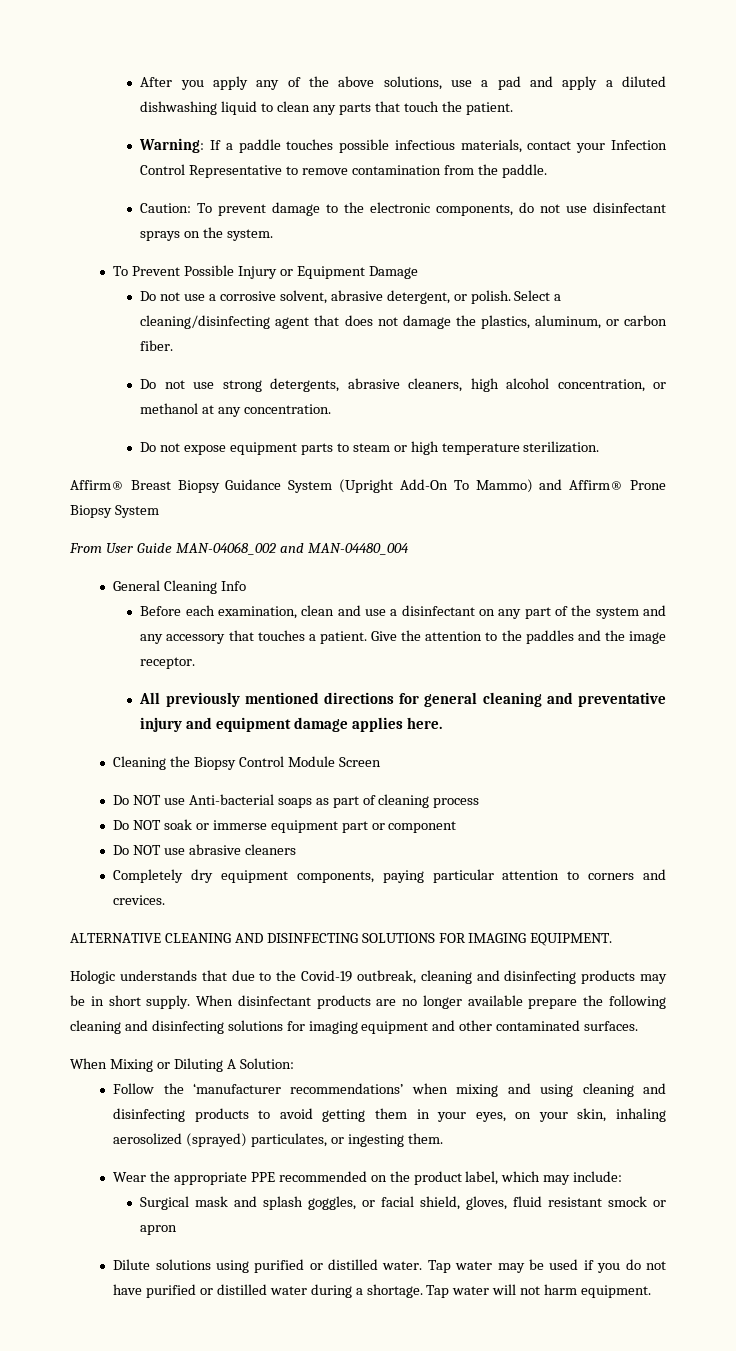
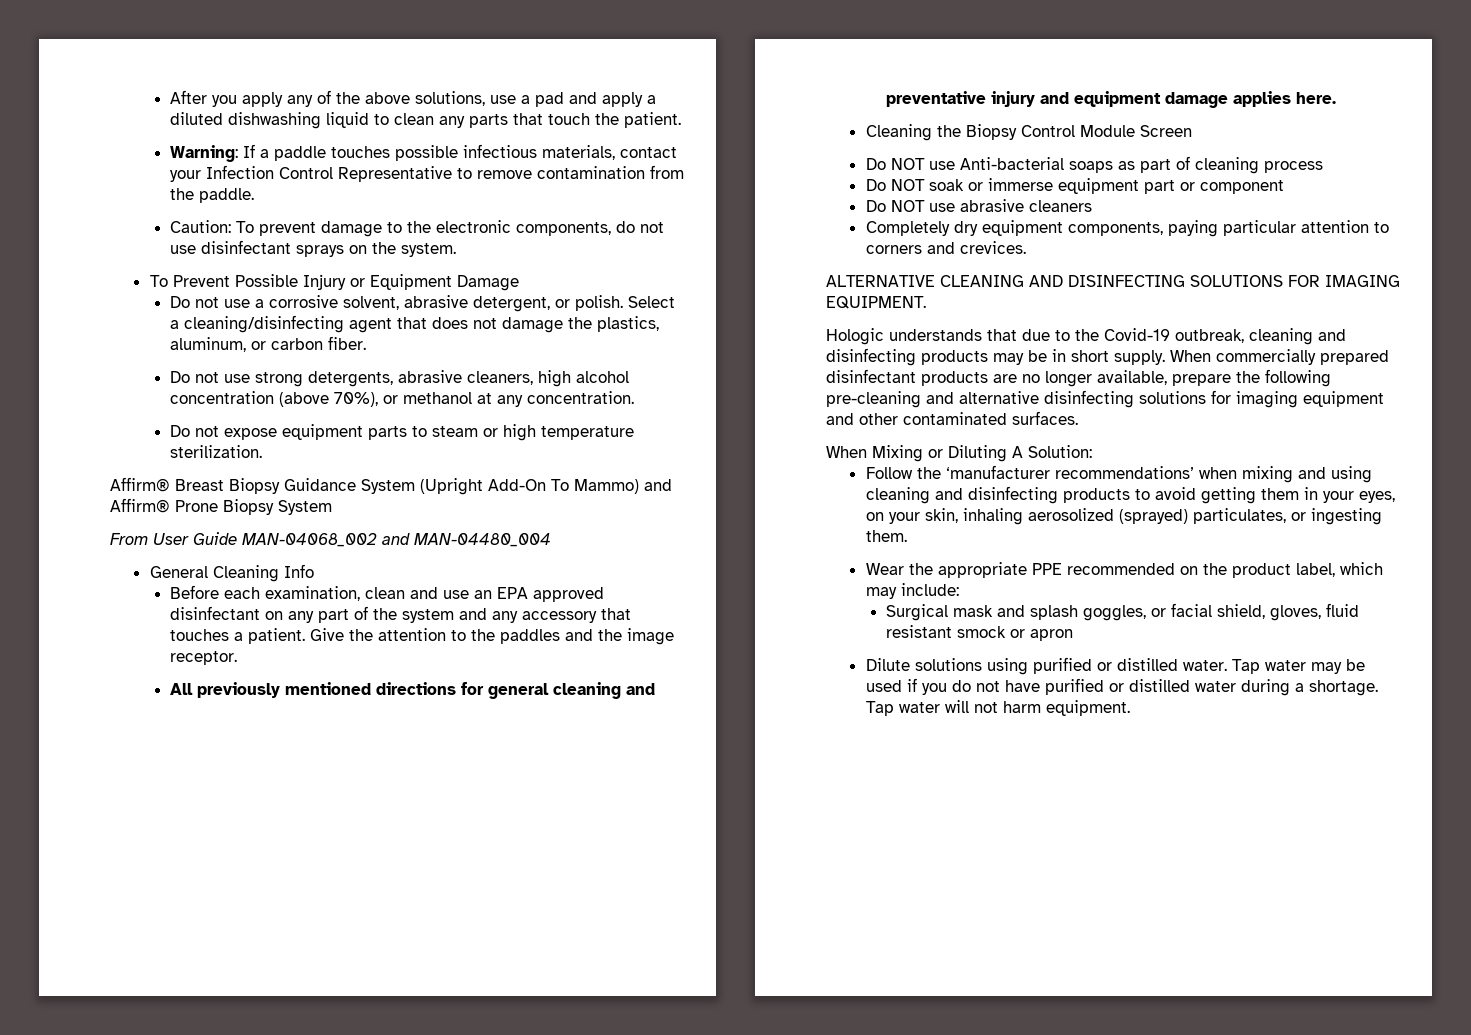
- Do not use strong detergents, abrasive cleaners, high alcohol concentration, or methanol at any concentration.
+ Do not use strong detergents, abrasive cleaners, high alcohol concentration (above 70%), or methanol at any concentration.
- Before each examination, clean and use a disinfectant on any part of the system and any accessory that touches a patient.
+ Before each examination, clean and use an EPA approved disinfectant on any part of the system and any accessory that touches a patient.
- When disinfectant products are no longer available prepare the following cleaning and disinfecting solutions for imaging equipment and other contaminated surfaces.
+ When commercially prepared disinfectant products are no longer available, prepare the following pre-cleaning and alternative disinfecting solutions for imaging equipment and other contaminated surfaces.

